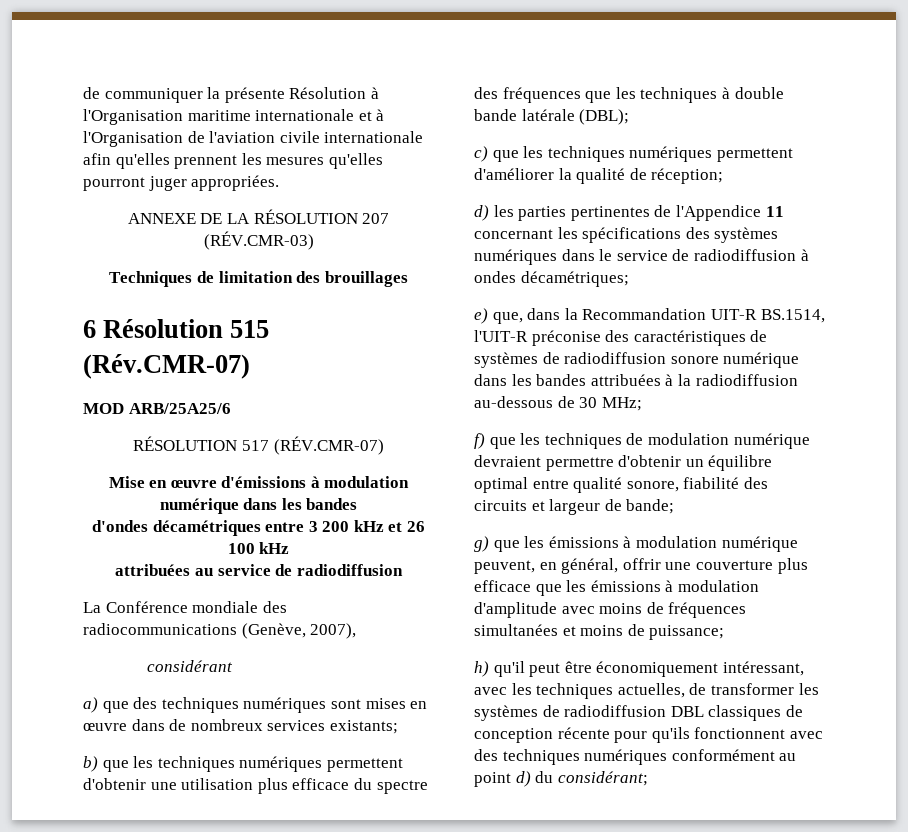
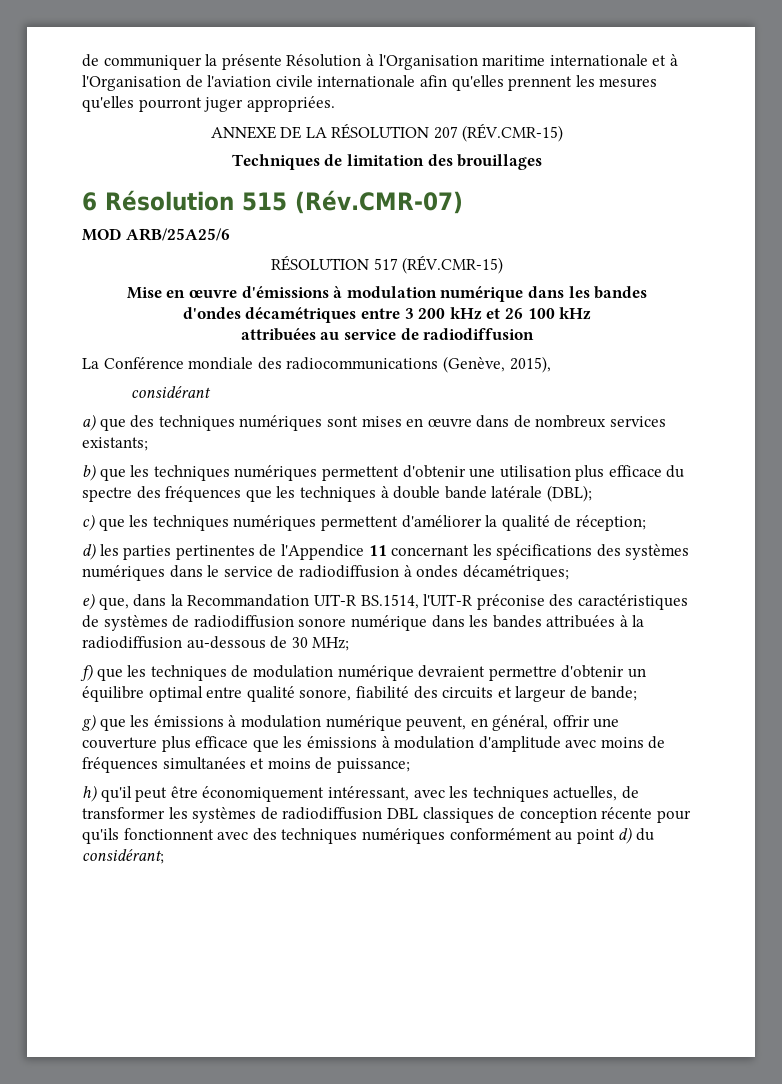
- ANNEXE DE LA RÉSOLUTION 207 (RÉV.CMR-03)
+ ANNEXE DE LA RÉSOLUTION 207 (RÉV.CMR-15)
- RÉSOLUTION 517 (RÉV.CMR-07)
+ RÉSOLUTION 517 (RÉV.CMR-15)
- La Conférence mondiale des radiocommunications (Genève, 2007),
+ La Conférence mondiale des radiocommunications (Genève, 2015),

